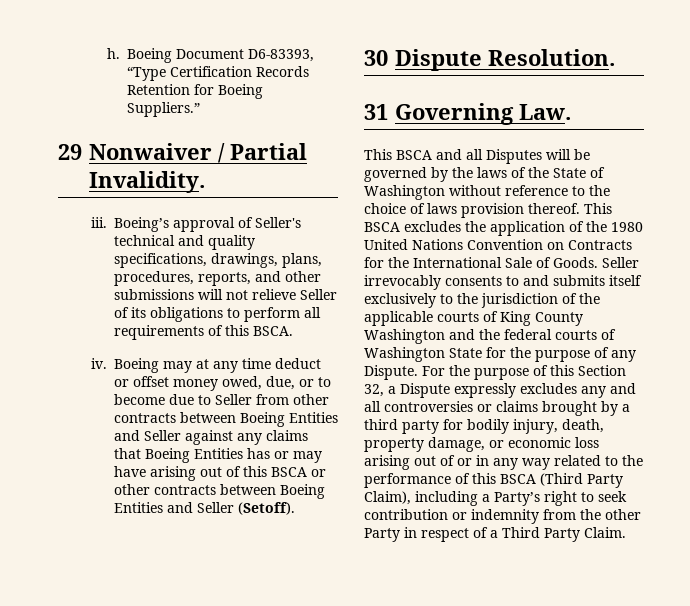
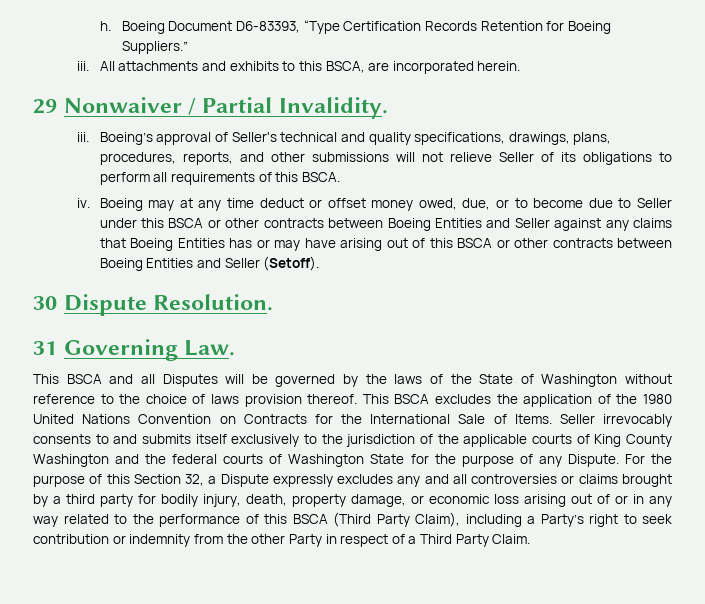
+ iii. All attachments and exhibits to this BSCA, are incorporated herein.
- Boeing may at any time deduct or offset money owed, due, or to become due to Seller from other contracts between Boeing Entities and Seller against any claims that Boeing Entities has or may have arising out of this BSCA or other contracts between Boeing Entities and Seller (Setoff).
+ Boeing may at any time deduct or offset money owed, due, or to become due to Seller under this BSCA or other contracts between Boeing Entities and Seller against any claims that Boeing Entities has or may have arising out of this BSCA or other contracts between Boeing Entities and Seller (Setoff).
- This BSCA excludes the application of the 1980 United Nations Convention on Contracts for the International Sale of Goods.
+ This BSCA excludes the application of the 1980 United Nations Convention on Contracts for the International Sale of Items.

